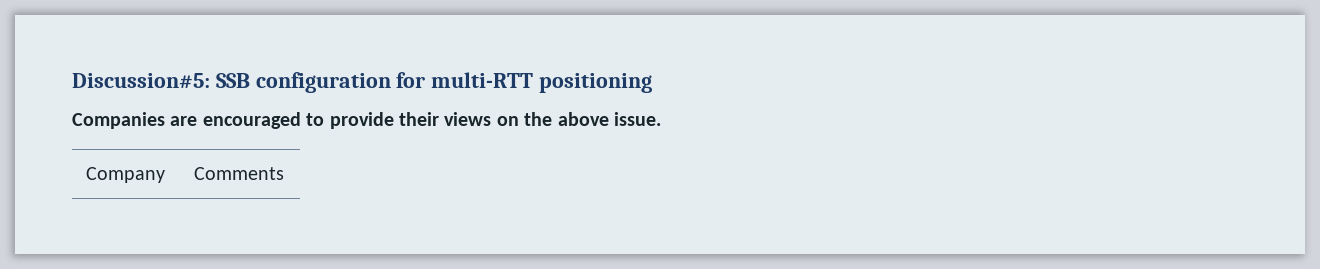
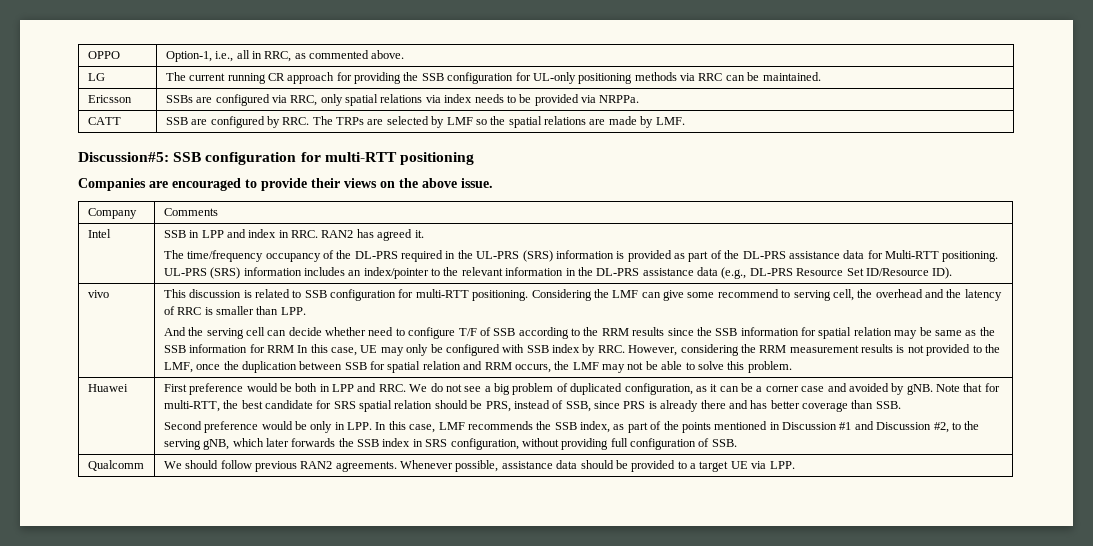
+ OPPO | Option-1, i.e., all in RRC, as commented above.
+ LG | The current running CR approach for providing the SSB configuration for UL-only positioning methods via RRC can be maintained.
+ Ericsson | SSBs are configured via RRC, only spatial relations via index needs to be provided via NRPPa.
+ CATT | SSB are configured by RRC. The TRPs are selected by LMF so the spatial relations are made by LMF.
+ Intel | SSB in LPP and index in RRC. RAN2 has agreed it.
+ The time/frequency occupancy of the DL-PRS required in the UL-PRS (SRS) information is provided as part of the DL-PRS assistance data for Multi-RTT positioning. UL-PRS (SRS) information includes an index/pointer to the relevant information in the DL-PRS assistance data (e.g., DL-PRS Resource Set ID/Resource ID).
+ vivo | This discussion is related to SSB configuration for multi-RTT positioning. Considering the LMF can give some recommend to serving cell, the overhead and the latency of RRC is smaller than LPP.
+ And the serving cell can decide whether need to configure T/F of SSB according to the RRM results since the SSB information for spatial relation may be same as the SSB information for RRM In this case, UE may only be configured with SSB index by RRC. However, considering the RRM measurement results is not provided to the LMF, once the duplication between SSB for spatial relation and RRM occurs, the LMF may not be able to solve this problem.
+ Huawei | First preference would be both in LPP and RRC. We do not see a big problem of duplicated configuration, as it can be a corner case and avoided by gNB. Note that for multi-RTT, the best candidate for SRS spatial relation should be PRS, instead of SSB, since PRS is already there and has better coverage than SSB.
+ Second preference would be only in LPP. In this case, LMF recommends the SSB index, as part of the points mentioned in Discussion #1 and Discussion #2, to the serving gNB, which later forwards the SSB index in SRS configuration, without providing full configuration of SSB.
+ Qualcomm | We should follow previous RAN2 agreements. Whenever possible, assistance data should be provided to a target UE via LPP.

